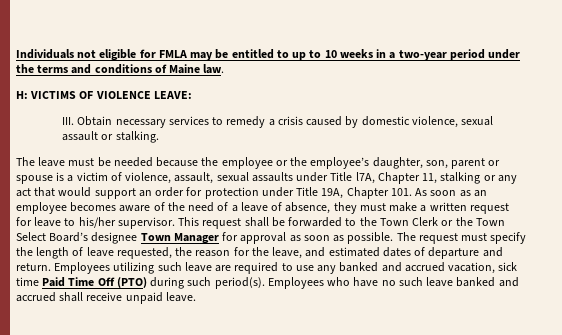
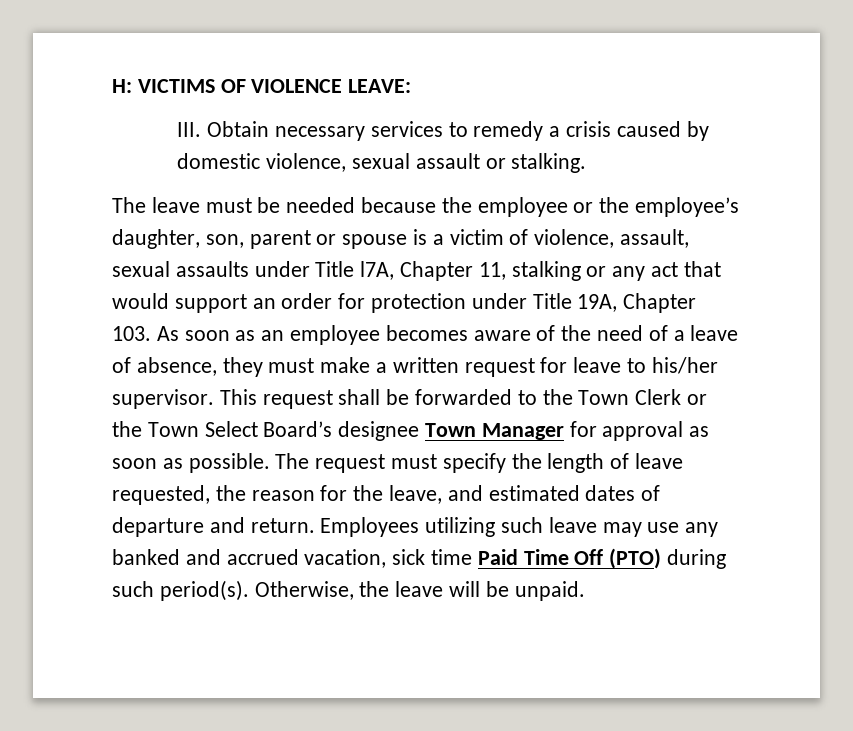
- Individuals not eligible for FMLA may be entitled to up to 10 weeks in a two-year period under the terms and conditions of Maine law.
- The leave must be needed because the employee or the employee’s daughter, son, parent or spouse is a victim of violence, assault, sexual assaults under Title l7A, Chapter 11, stalking or any act that would support an order for protection under Title 19A, Chapter 101. As soon as an employee becomes aware of the need of a leave of absence, they must make a written request for leave to his/her supervisor.
+ The leave must be needed because the employee or the employee’s daughter, son, parent or spouse is a victim of violence, assault, sexual assaults under Title l7A, Chapter 11, stalking or any act that would support an order for protection under Title 19A, Chapter 103. As soon as an employee becomes aware of the need of a leave of absence, they must make a written request for leave to his/her supervisor.
- Employees utilizing such leave are required to use any banked and accrued vacation, sick time Paid Time Off (PTO) during such period(s).
+ Employees utilizing such leave may use any banked and accrued vacation, sick time Paid Time Off (PTO) during such period(s).
- Employees who have no such leave banked and accrued shall receive unpaid leave.
+ Otherwise, the leave will be unpaid.

